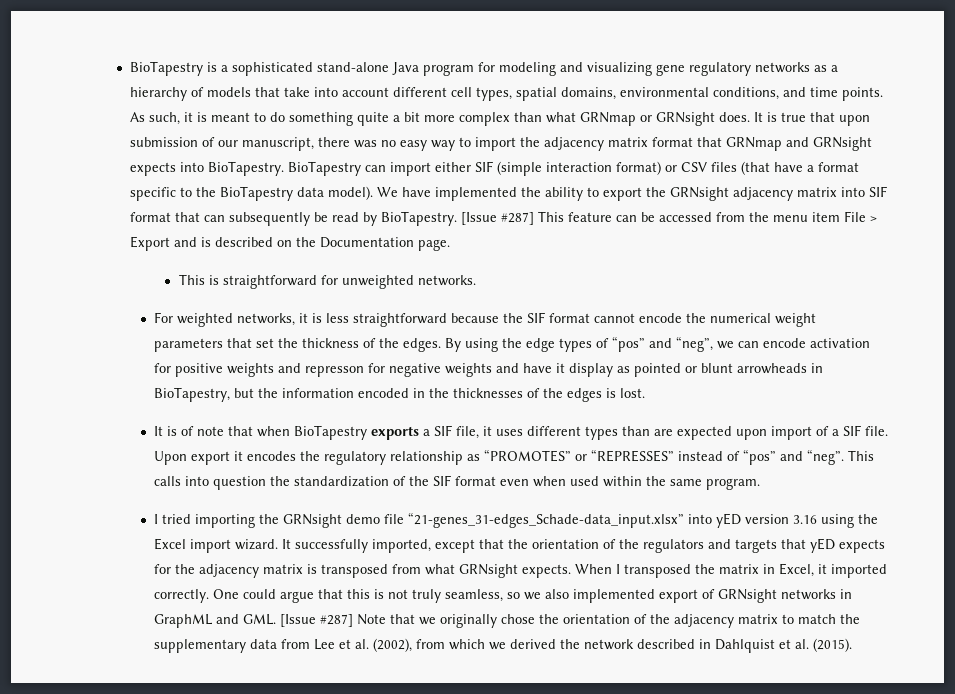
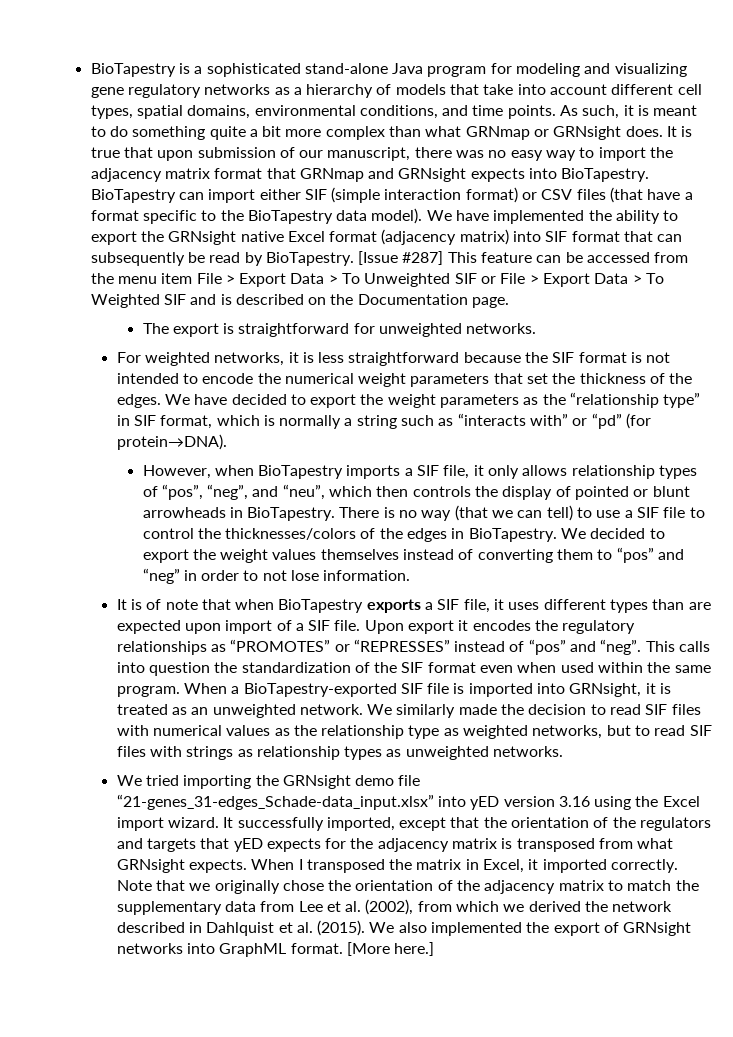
- We have implemented the ability to export the GRNsight adjacency matrix into SIF format that can subsequently be read by BioTapestry.
+ We have implemented the ability to export the GRNsight native Excel format (adjacency matrix) into SIF format that can subsequently be read by BioTapestry.
- [Issue #287] This feature can be accessed from the menu item File > Export and is described on the Documentation page.
+ [Issue #287] This feature can be accessed from the menu item File > Export Data > To Unweighted SIF or File > Export Data > To Weighted SIF and is described on the Documentation page.
- This is straightforward for unweighted networks.
+ The export is straightforward for unweighted networks.
- For weighted networks, it is less straightforward because the SIF format cannot encode the numerical weight parameters that set the thickness of the edges.
+ For weighted networks, it is less straightforward because the SIF format is not intended to encode the numerical weight parameters that set the thickness of the edges.
- By using the edge types of “pos” and “neg”, we can encode activation for positive weights and represson for negative weights and have it display as pointed or blunt arrowheads in BioTapestry, but the information encoded in the thicknesses of the edges is lost.
+ We have decided to export the weight parameters as the “relationship type” in SIF format, which is normally a string such as “interacts with” or “pd” (for protein→DNA).
+ However, when BioTapestry imports a SIF file, it only allows relationship types of “pos”, “neg”, and “neu”, which then controls the display of pointed or blunt arrowheads in BioTapestry. There is no way (that we can tell) to use a SIF file to control the thicknesses/colors of the edges in BioTapestry. We decided to export the weight values themselves instead of converting them to “pos” and “neg” in order to not lose information.
- Upon export it encodes the regulatory relationship as “PROMOTES” or “REPRESSES” instead of “pos” and “neg”.
+ Upon export it encodes the regulatory relationships as “PROMOTES” or “REPRESSES” instead of “pos” and “neg”.
- This calls into question the standardization of the SIF format even when used within the same program.
- I tried importing the GRNsight demo file “21-genes_31-edges_Schade-data_input.xlsx” into yED version 3.16 using the Excel import wizard.
+ This calls into question the standardization of the SIF format even when used within the same program. When a BioTapestry-exported SIF file is imported into GRNsight, it is treated as an unweighted network. We similarly made the decision to read SIF files with numerical values as the relationship type as weighted networks, but to read SIF files with strings as relationship types as unweighted networks.
+ We tried importing the GRNsight demo file “21-genes_31-edges_Schade-data_input.xlsx” into yED version 3.16 using the Excel import wizard.
- One could argue that this is not truly seamless, so we also implemented export of GRNsight networks in GraphML and GML. [Issue #287] Note that we originally chose the orientation of the adjacency matrix to match the supplementary data from Lee et al. (2002), from which we derived the network described in Dahlquist et al. (2015).
+ Note that we originally chose the orientation of the adjacency matrix to match the supplementary data from Lee et al. (2002), from which we derived the network described in Dahlquist et al. (2015).
+ We also implemented the export of GRNsight networks into GraphML format. [More here.]

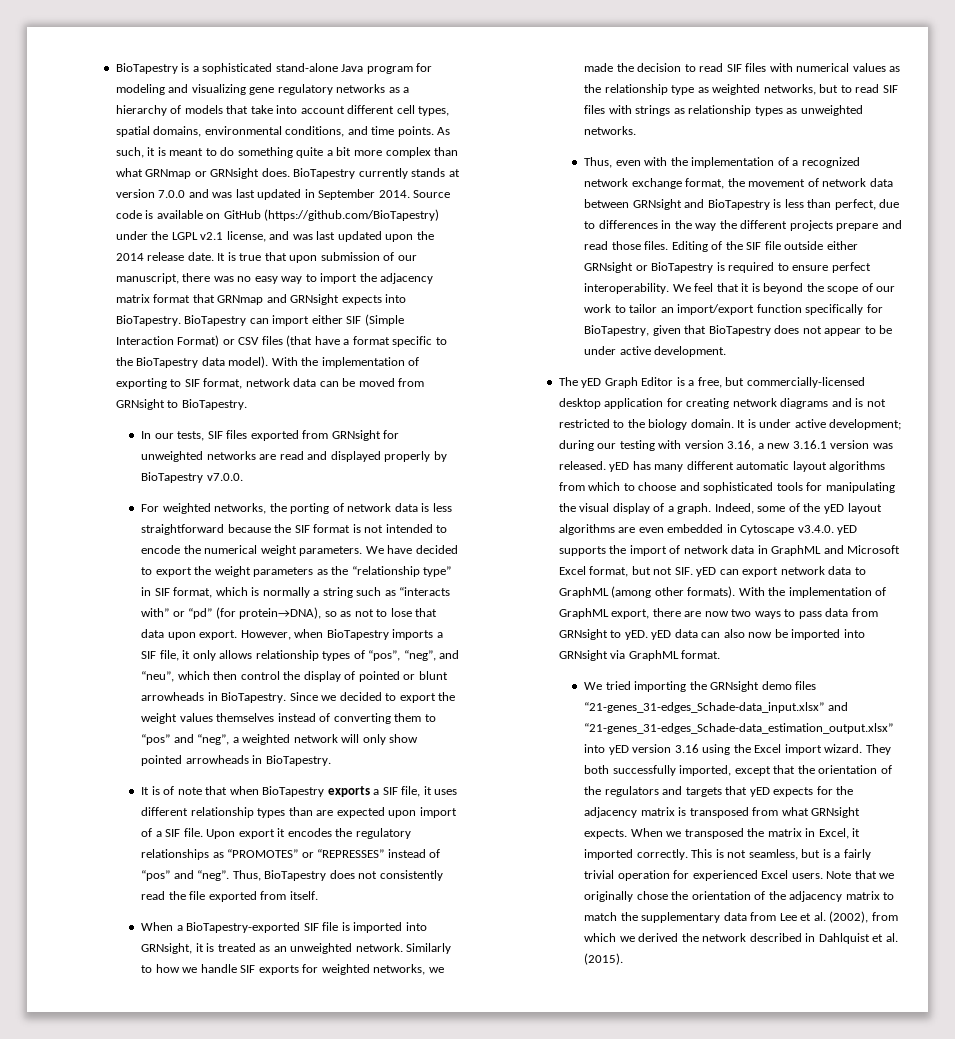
+ BioTapestry currently stands at version 7.0.0 and was last updated in September 2014. Source code is available on GitHub (https://github.com/BioTapestry) under the LGPL v2.1 license, and was last updated upon the 2014 release date.
- BioTapestry can import either SIF (simple interaction format) or CSV files (that have a format specific to the BioTapestry data model).
+ BioTapestry can import either SIF (Simple Interaction Format) or CSV files (that have a format specific to the BioTapestry data model).
- We have implemented the ability to export the GRNsight native Excel format (adjacency matrix) into SIF format that can subsequently be read by BioTapestry. [Issue #287] This feature can be accessed from the menu item File > Export Data > To Unweighted SIF or File > Export Data > To Weighted SIF and is described on the Documentation page.
- The export is straightforward for unweighted networks.
- For weighted networks, it is less straightforward because the SIF format is not intended to encode the numerical weight parameters that set the thickness of the edges.
+ With the implementation of exporting to SIF format, network data can be moved from GRNsight to BioTapestry.
+ In our tests, SIF files exported from GRNsight for unweighted networks are read and displayed properly by BioTapestry v7.0.0.
+ For weighted networks, the porting of network data is less straightforward because the SIF format is not intended to encode the numerical weight parameters.
- We have decided to export the weight parameters as the “relationship type” in SIF format, which is normally a string such as “interacts with” or “pd” (for protein→DNA).
- However, when BioTapestry imports a SIF file, it only allows relationship types of “pos”, “neg”, and “neu”, which then controls the display of pointed or blunt arrowheads in BioTapestry.
+ We have decided to export the weight parameters as the “relationship type” in SIF format, which is normally a string such as “interacts with” or “pd” (for protein→DNA), so as not to lose that data upon export. However, when BioTapestry imports a SIF file, it only allows relationship types of “pos”, “neg”, and “neu”, which then control the display of pointed or blunt arrowheads in BioTapestry.
- There is no way (that we can tell) to use a SIF file to control the thicknesses/colors of the edges in BioTapestry. We decided to export the weight values themselves instead of converting them to “pos” and “neg” in order to not lose information.
+ Since we decided to export the weight values themselves instead of converting them to “pos” and “neg”, a weighted network will only show pointed arrowheads in BioTapestry.
- It is of note that when BioTapestry exports a SIF file, it uses different types than are expected upon import of a SIF file.
+ It is of note that when BioTapestry exports a SIF file, it uses different relationship types than are expected upon import of a SIF file.
- This calls into question the standardization of the SIF format even when used within the same program. When a BioTapestry-exported SIF file is imported into GRNsight, it is treated as an unweighted network.
+ Thus, BioTapestry does not consistently read the file exported from itself.
+ When a BioTapestry-exported SIF file is imported into GRNsight, it is treated as an unweighted network.
- We similarly made the decision to read SIF files with numerical values as the relationship type as weighted networks, but to read SIF files with strings as relationship types as unweighted networks.
+ Similarly to how we handle SIF exports for weighted networks, we made the decision to read SIF files with numerical values as the relationship type as weighted networks, but to read SIF files with strings as relationship types as unweighted networks.
+ Thus, even with the implementation of a recognized network exchange format, the movement of network data between GRNsight and BioTapestry is less than perfect, due to differences in the way the different projects prepare and read those files. Editing of the SIF file outside either GRNsight or BioTapestry is required to ensure perfect interoperability. We feel that it is beyond the scope of our work to tailor an import/export function specifically for BioTapestry, given that BioTapestry does not appear to be under active development.
+ The yED Graph Editor is a free, but commercially-licensed desktop application for creating network diagrams and is not restricted to the biology domain. It is under active development; during our testing with version 3.16, a new 3.16.1 version was released. yED has many different automatic layout algorithms from which to choose and sophisticated tools for manipulating the visual display of a graph. Indeed, some of the yED layout algorithms are even embedded in Cytoscape v3.4.0. yED supports the import of network data in GraphML and Microsoft Excel format, but not SIF. yED can export network data to GraphML (among other formats). With the implementation of GraphML export, there are now two ways to pass data from GRNsight to yED. yED data can also now be imported into GRNsight via GraphML format.
- We tried importing the GRNsight demo file “21-genes_31-edges_Schade-data_input.xlsx” into yED version 3.16 using the Excel import wizard.
+ We tried importing the GRNsight demo files “21-genes_31-edges_Schade-data_input.xlsx” and “21-genes_31-edges_Schade-data_estimation_output.xlsx” into yED version 3.16 using the Excel import wizard.
- It successfully imported, except that the orientation of the regulators and targets that yED expects for the adjacency matrix is transposed from what GRNsight expects.
+ They both successfully imported, except that the orientation of the regulators and targets that yED expects for the adjacency matrix is transposed from what GRNsight expects.
- When I transposed the matrix in Excel, it imported correctly.
+ When we transposed the matrix in Excel, it imported correctly.
+ This is not seamless, but is a fairly trivial operation for experienced Excel users.
- We also implemented the export of GRNsight networks into GraphML format. [More here.]

